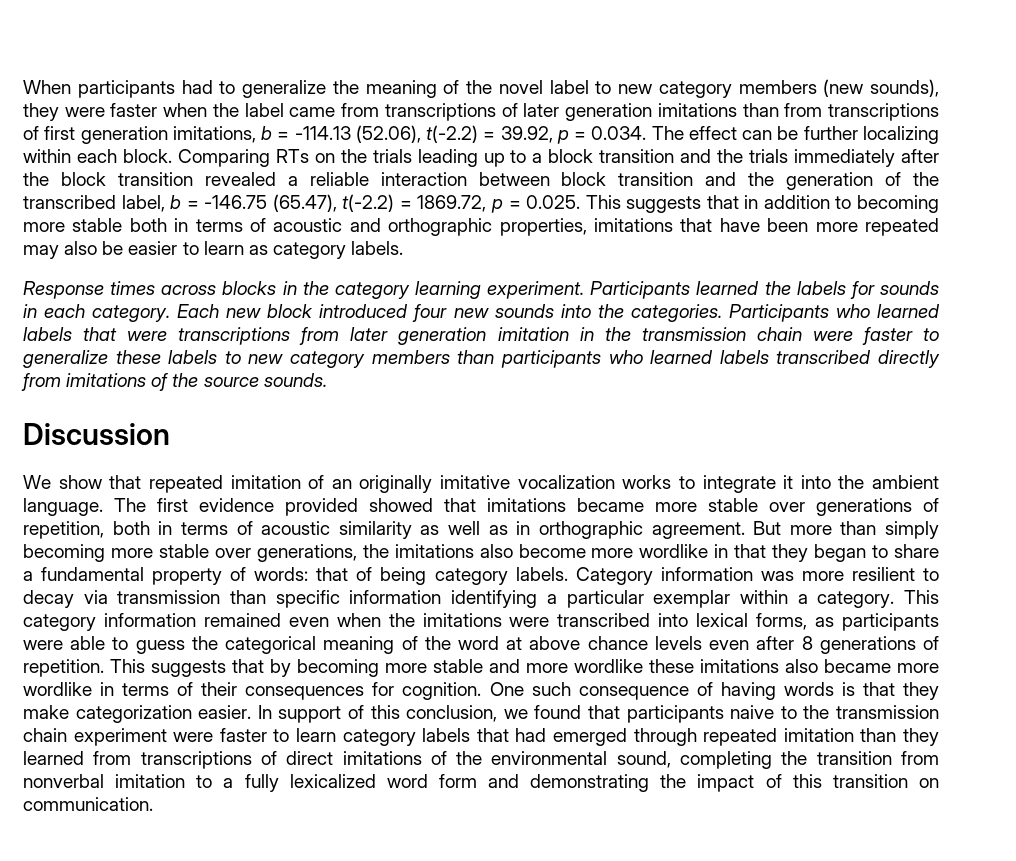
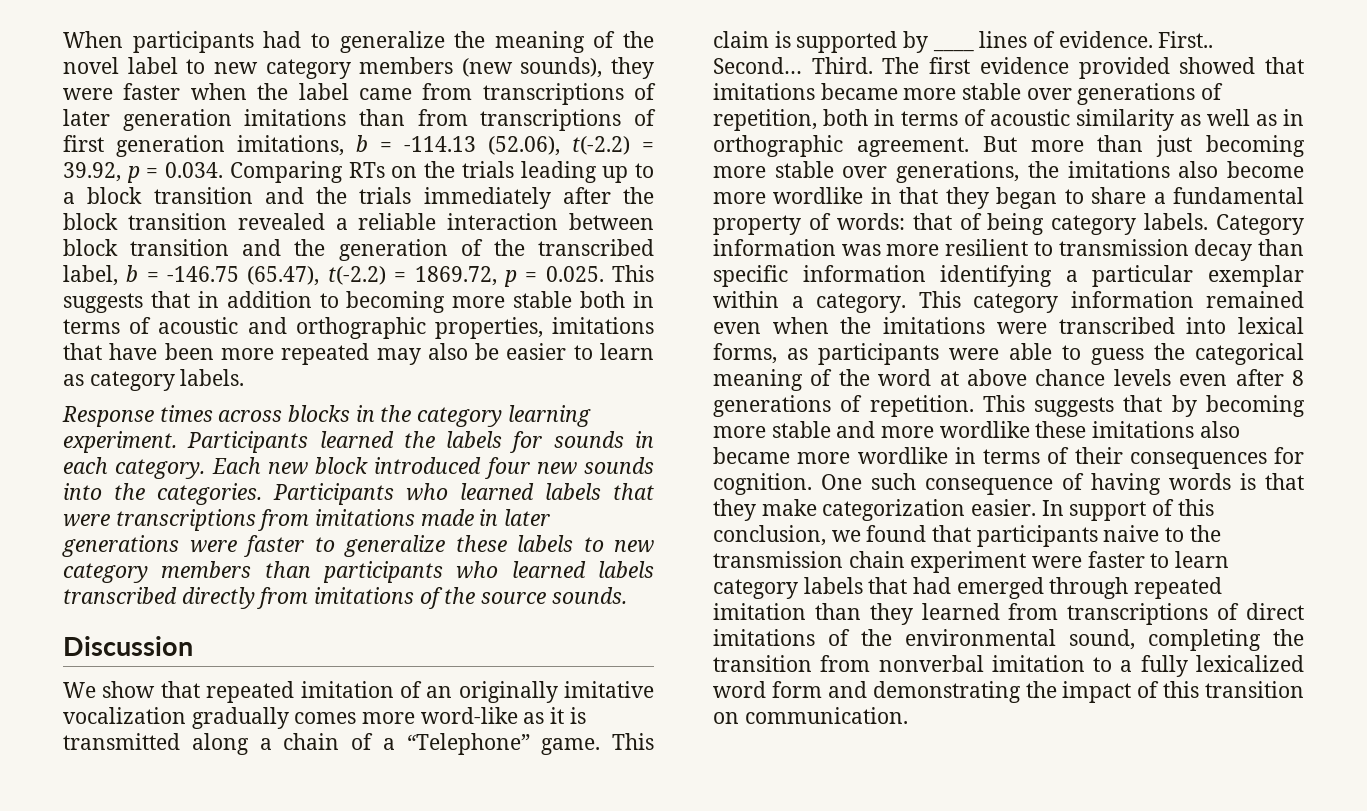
- When participants had to generalize the meaning of the novel label to new category members (new sounds), they were faster when the label came from transcriptions of later generation imitations than from transcriptions of first generation imitations, b = -114.13 (52.06), t(-2.2) = 39.92, p = 0.034. The effect can be further localizing within each block. Comparing RTs on the trials leading up to a block transition and the trials immediately after the block transition revealed a reliable interaction between block transition and the generation of the transcribed label, b = -146.75 (65.47), t(-2.2) = 1869.72, p = 0.025. This suggests that in addition to becoming more stable both in terms of acoustic and orthographic properties, imitations that have been more repeated may also be easier to learn as category labels.
+ When participants had to generalize the meaning of the novel label to new category members (new sounds), they were faster when the label came from transcriptions of later generation imitations than from transcriptions of first generation imitations, b = -114.13 (52.06), t(-2.2) = 39.92, p = 0.034. Comparing RTs on the trials leading up to a block transition and the trials immediately after the block transition revealed a reliable interaction between block transition and the generation of the transcribed label, b = -146.75 (65.47), t(-2.2) = 1869.72, p = 0.025. This suggests that in addition to becoming more stable both in terms of acoustic and orthographic properties, imitations that have been more repeated may also be easier to learn as category labels.
- Participants who learned labels that were transcriptions from later generation imitation in the transmission chain were faster to generalize these labels to new category members than participants who learned labels transcribed directly from imitations of the source sounds.
+ Participants who learned labels that were transcriptions from imitations made in later generations were faster to generalize these labels to new category members than participants who learned labels transcribed directly from imitations of the source sounds.
- We show that repeated imitation of an originally imitative vocalization works to integrate it into the ambient language.
+ We show that repeated imitation of an originally imitative vocalization gradually comes more word-like as it is transmitted along a chain of a “Telephone” game. This claim is supported by ____ lines of evidence. First.. Second… Third.
- But more than simply becoming more stable over generations, the imitations also become more wordlike in that they began to share a fundamental property of words: that of being category labels.
+ But more than just becoming more stable over generations, the imitations also become more wordlike in that they began to share a fundamental property of words: that of being category labels.
- Category information was more resilient to decay via transmission than specific information identifying a particular exemplar within a category.
+ Category information was more resilient to transmission decay than specific information identifying a particular exemplar within a category.

